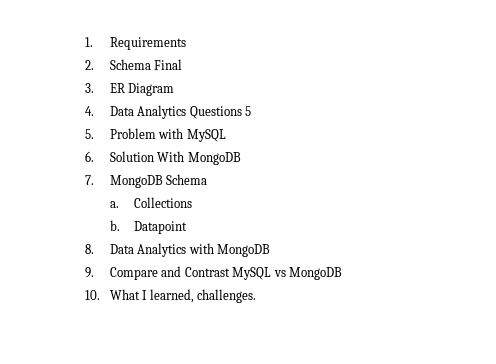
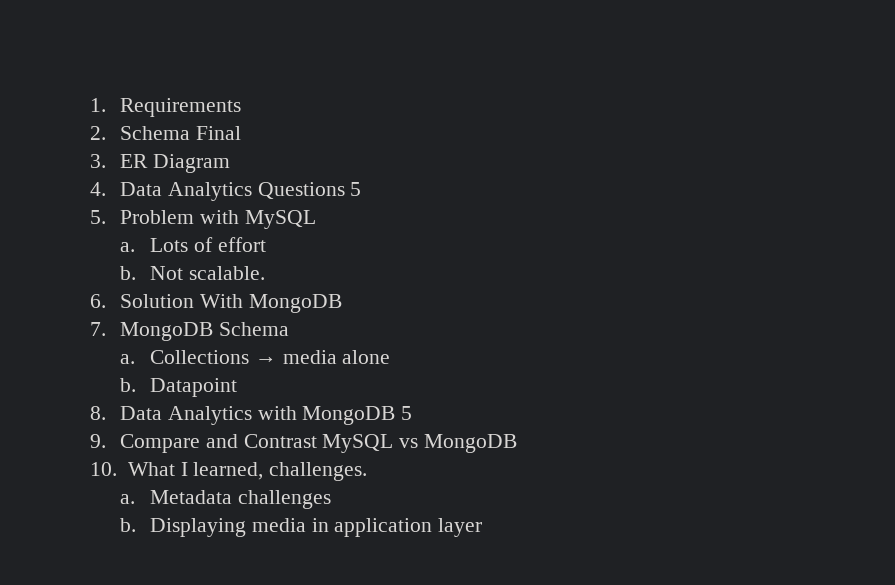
+ a. Lots of effort
+ b. Not scalable.
- Collections
+ Collections → media alone
- 8. Data Analytics with MongoDB
+ 8. Data Analytics with MongoDB 5
+ a. Metadata challenges
+ b. Displaying media in application layer

